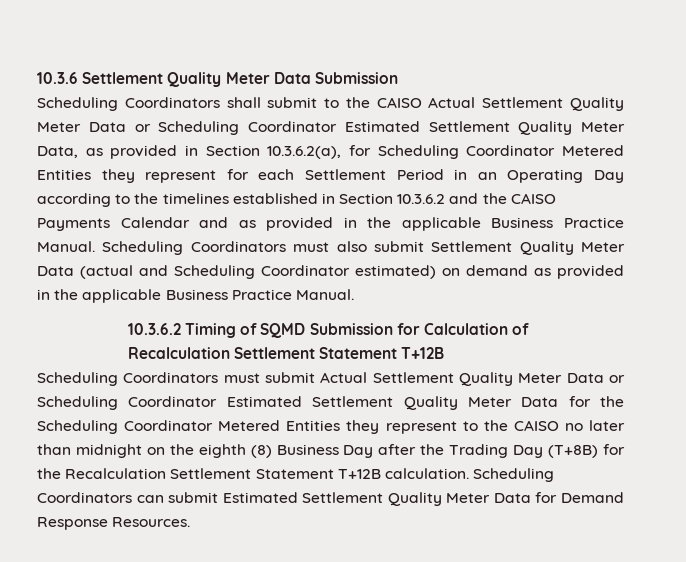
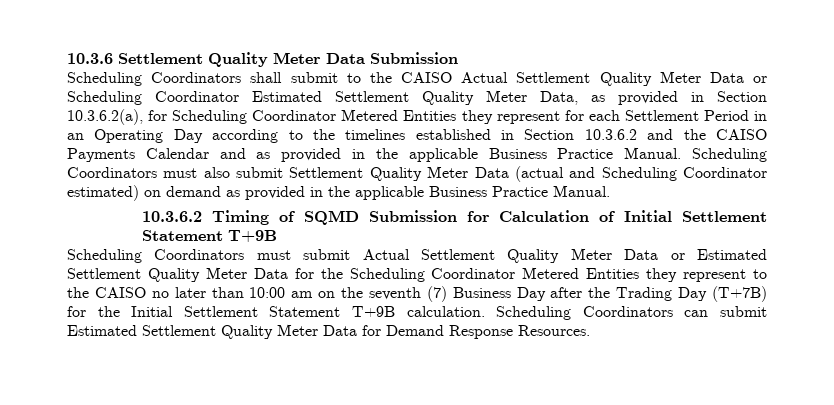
- 10.3.6.2 Timing of SQMD Submission for Calculation of Recalculation Settlement Statement T+12B
+ 10.3.6.2 Timing of SQMD Submission for Calculation of Initial Settlement Statement T+9B
- Scheduling Coordinators must submit Actual Settlement Quality Meter Data or Scheduling Coordinator Estimated Settlement Quality Meter Data for the Scheduling Coordinator Metered Entities they represent to the CAISO no later than midnight on the eighth (8) Business Day after the Trading Day (T+8B) for the Recalculation Settlement Statement T+12B calculation.
+ Scheduling Coordinators must submit Actual Settlement Quality Meter Data or Estimated Settlement Quality Meter Data for the Scheduling Coordinator Metered Entities they represent to the CAISO no later than 10:00 am on the seventh (7) Business Day after the Trading Day (T+7B) for the Initial Settlement Statement T+9B calculation.

